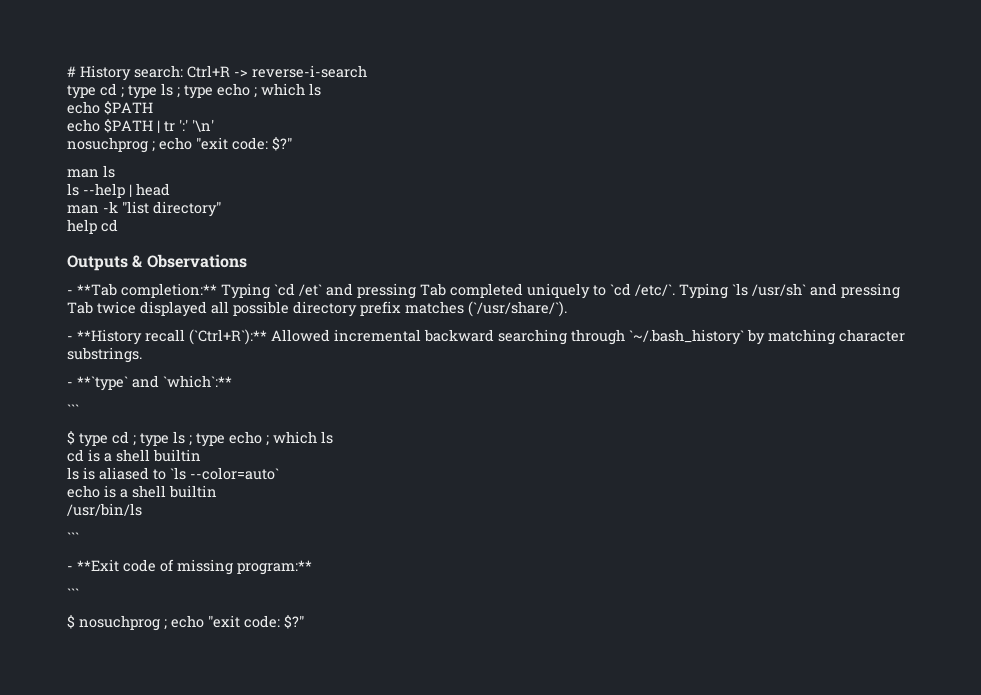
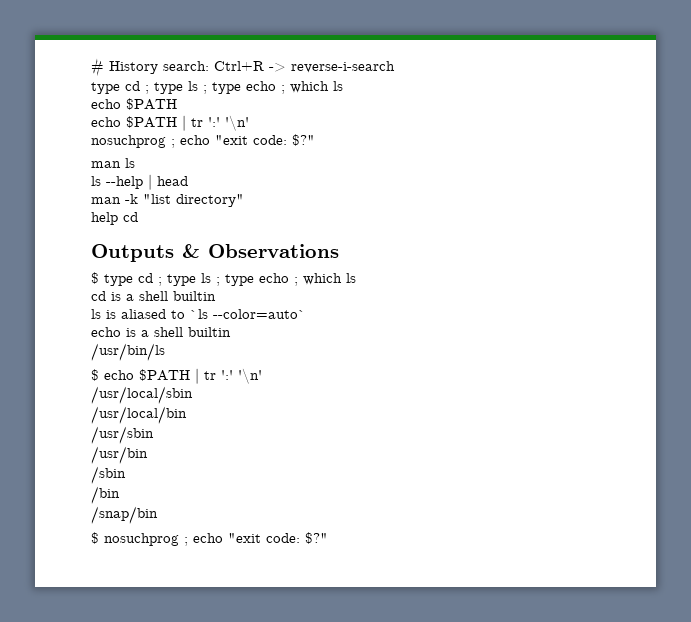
- - **Tab completion:** Typing `cd /et` and pressing Tab completed uniquely to `cd /etc/`. Typing `ls /usr/sh` and pressing Tab twice displayed all possible directory prefix matches (`/usr/share/`).
- - **History recall (`Ctrl+R`):** Allowed incremental backward searching through `~/.bash_history` by matching character substrings.
- - **`type` and `which`:**
- ```
  /usr/bin/ls
- ```
- - **Exit code of missing program:**
- ```
+ $ echo $PATH | tr ':' '\n'
+ /usr/local/sbin
+ /usr/local/bin
+ /usr/sbin
+ /usr/bin
+ /sbin
+ /bin
+ /snap/bin

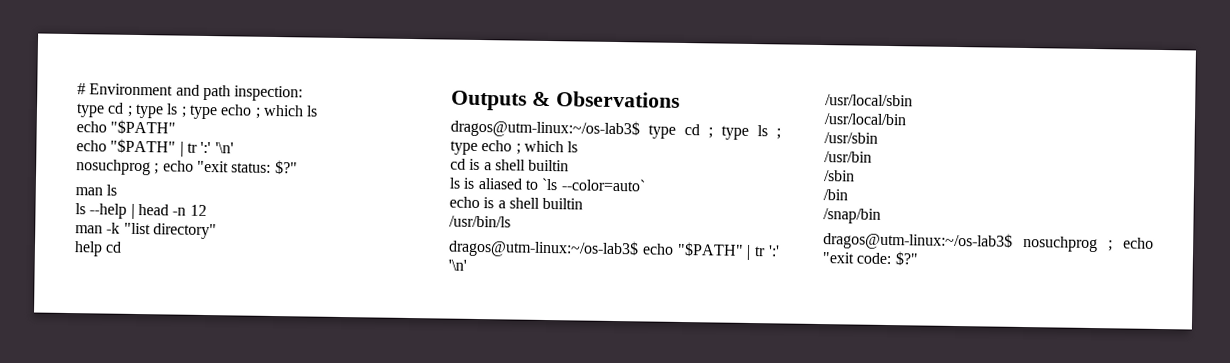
- # History search: Ctrl+R -> reverse-i-search
+ # Environment and path inspection:
  type cd ; type ls ; type echo ; which ls
- echo $PATH
- echo $PATH | tr ':' '\n'
- nosuchprog ; echo "exit code: $?"
+ echo "$PATH"
+ echo "$PATH" | tr ':' '\n'
+ nosuchprog ; echo "exit status: $?"
- ls --help | head
+ ls --help | head -n 12
- $ type cd ; type ls ; type echo ; which ls
+ dragos@utm-linux:~/os-lab3$ type cd ; type ls ; type echo ; which ls
- $ echo $PATH | tr ':' '\n'
+ dragos@utm-linux:~/os-lab3$ echo "$PATH" | tr ':' '\n'
- $ nosuchprog ; echo "exit code: $?"
+ dragos@utm-linux:~/os-lab3$ nosuchprog ; echo "exit code: $?"

